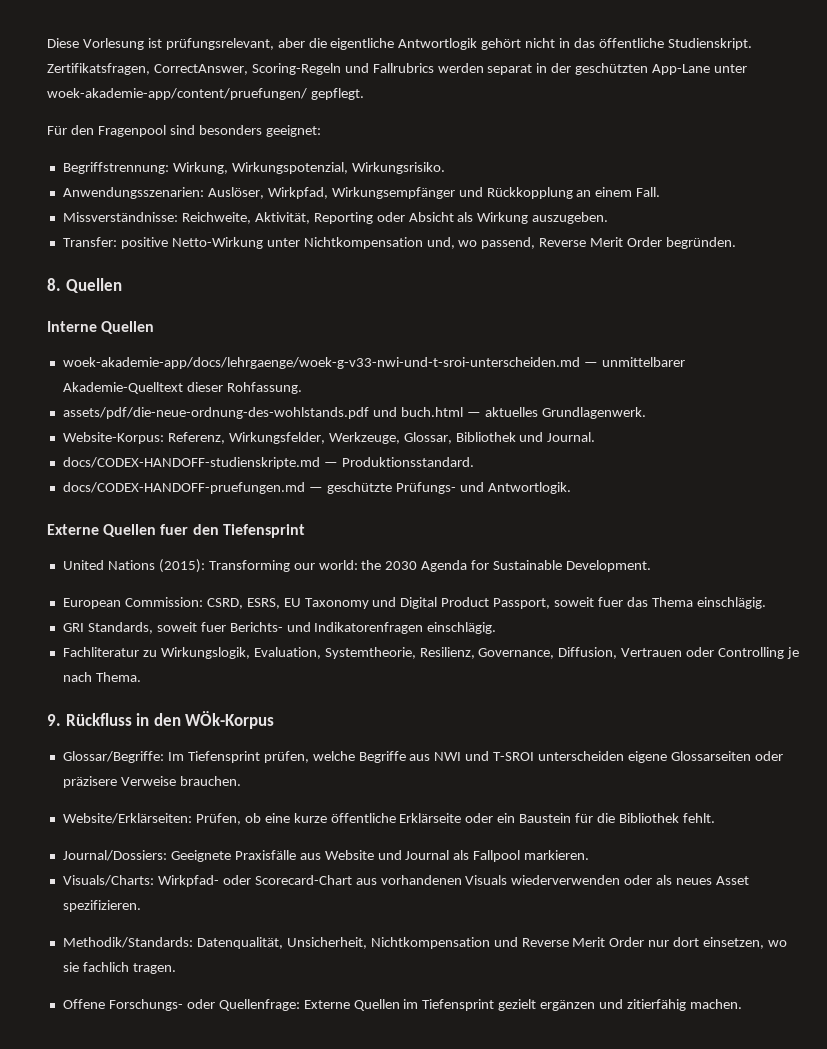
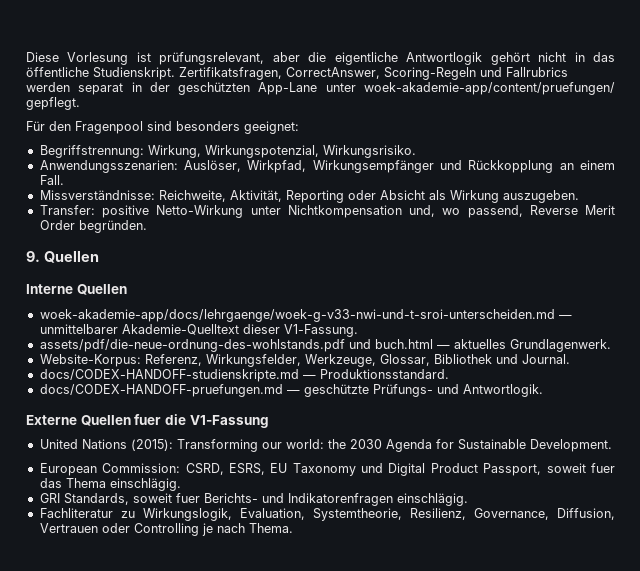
- 8. Quellen
+ 9. Quellen
- woek-akademie-app/docs/lehrgaenge/woek-g-v33-nwi-und-t-sroi-unterscheiden.md — unmittelbarer Akademie-Quelltext dieser Rohfassung.
+ woek-akademie-app/docs/lehrgaenge/woek-g-v33-nwi-und-t-sroi-unterscheiden.md — unmittelbarer Akademie-Quelltext dieser V1-Fassung.
- Externe Quellen fuer den Tiefensprint
+ Externe Quellen fuer die V1-Fassung
- 9. Rückfluss in den WÖk-Korpus
- Glossar/Begriffe: Im Tiefensprint prüfen, welche Begriffe aus NWI und T-SROI unterscheiden eigene Glossarseiten oder präzisere Verweise brauchen.
- Website/Erklärseiten: Prüfen, ob eine kurze öffentliche Erklärseite oder ein Baustein für die Bibliothek fehlt.
- Journal/Dossiers: Geeignete Praxisfälle aus Website und Journal als Fallpool markieren.
- Visuals/Charts: Wirkpfad- oder Scorecard-Chart aus vorhandenen Visuals wiederverwenden oder als neues Asset spezifizieren.
- Methodik/Standards: Datenqualität, Unsicherheit, Nichtkompensation und Reverse Merit Order nur dort einsetzen, wo sie fachlich tragen.
- Offene Forschungs- oder Quellenfrage: Externe Quellen im Tiefensprint gezielt ergänzen und zitierfähig machen.

